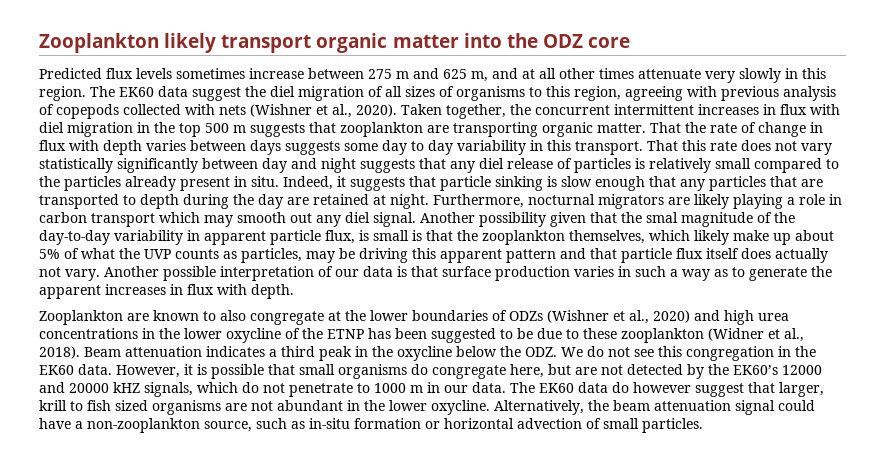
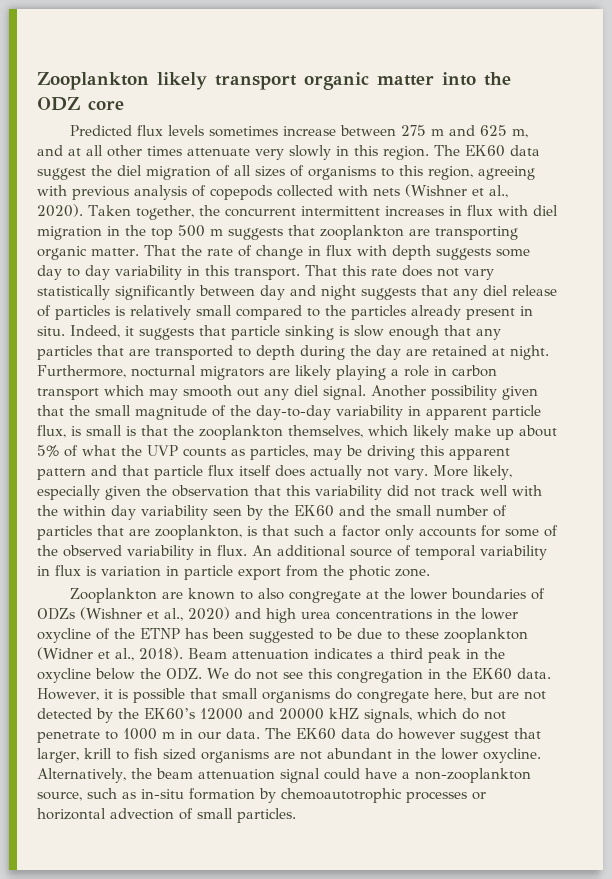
- That the rate of change in flux with depth varies between days suggests some day to day variability in this transport.
+ That the rate of change in flux with depth suggests some day to day variability in this transport.
- Another possibility given that the smal magnitude of the day-to-day variability in apparent particle flux, is small is that the zooplankton themselves, which likely make up about 5% of what the UVP counts as particles, may be driving this apparent pattern and that particle flux itself does actually not vary.
+ Another possibility given that the small magnitude of the day-to-day variability in apparent particle flux, is small is that the zooplankton themselves, which likely make up about 5% of what the UVP counts as particles, may be driving this apparent pattern and that particle flux itself does actually not vary.
- Another possible interpretation of our data is that surface production varies in such a way as to generate the apparent increases in flux with depth.
+ More likely, especially given the observation that this variability did not track well with the within day variability seen by the EK60 and the small number of particles that are zooplankton, is that such a factor only accounts for some of the observed variability in flux. An additional source of temporal variability in flux is variation in particle export from the photic zone.
- Alternatively, the beam attenuation signal could have a non-zooplankton source, such as in-situ formation or horizontal advection of small particles.
+ Alternatively, the beam attenuation signal could have a non-zooplankton source, such as in-situ formation by chemoautotrophic processes or horizontal advection of small particles.

